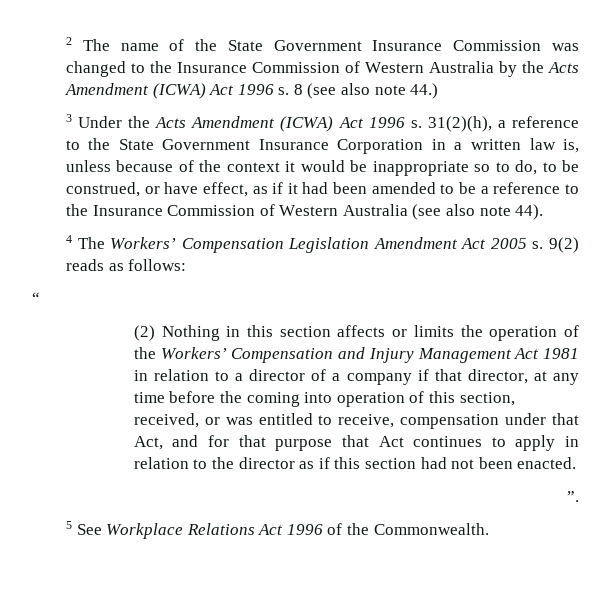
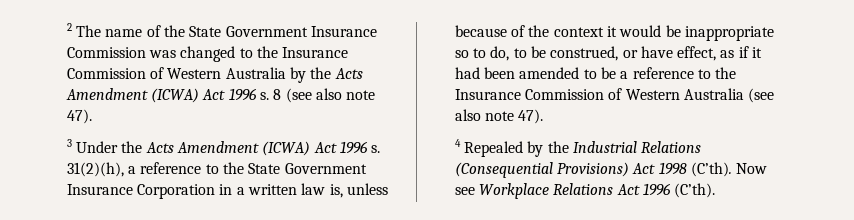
- 8 (see also note 44.)
+ 8 (see also note 47).
- 31(2)(h), a reference to the State Government Insurance Corporation in a written law is, unless because of the context it would be inappropriate so to do, to be construed, or have effect, as if it had been amended to be a reference to the Insurance Commission of Western Australia (see also note 44).
+ 31(2)(h), a reference to the State Government Insurance Corporation in a written law is, unless because of the context it would be inappropriate so to do, to be construed, or have effect, as if it had been amended to be a reference to the Insurance Commission of Western Australia (see also note 47).
- 4 The Workers’ Compensation Legislation Amendment Act 2005 s. 9(2) reads as follows:
- “
- (2) Nothing in this section affects or limits the operation of the Workers’ Compensation and Injury Management Act 1981 in relation to a director of a company if that director, at any time before the coming into operation of this section, received, or was entitled to receive, compensation under that Act, and for that purpose that Act continues to apply in relation to the director as if this section had not been enacted.
- ”.
- 5 See Workplace Relations Act 1996 of the Commonwealth.
+ 4 Repealed by the Industrial Relations (Consequential Provisions) Act 1998 (C’th). Now see Workplace Relations Act 1996 (C’th).

